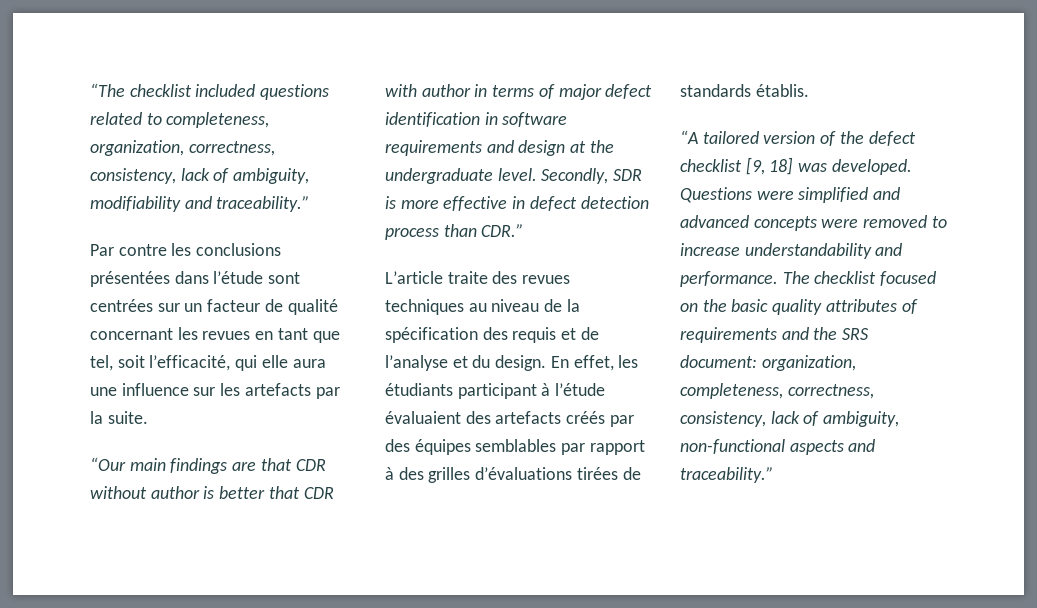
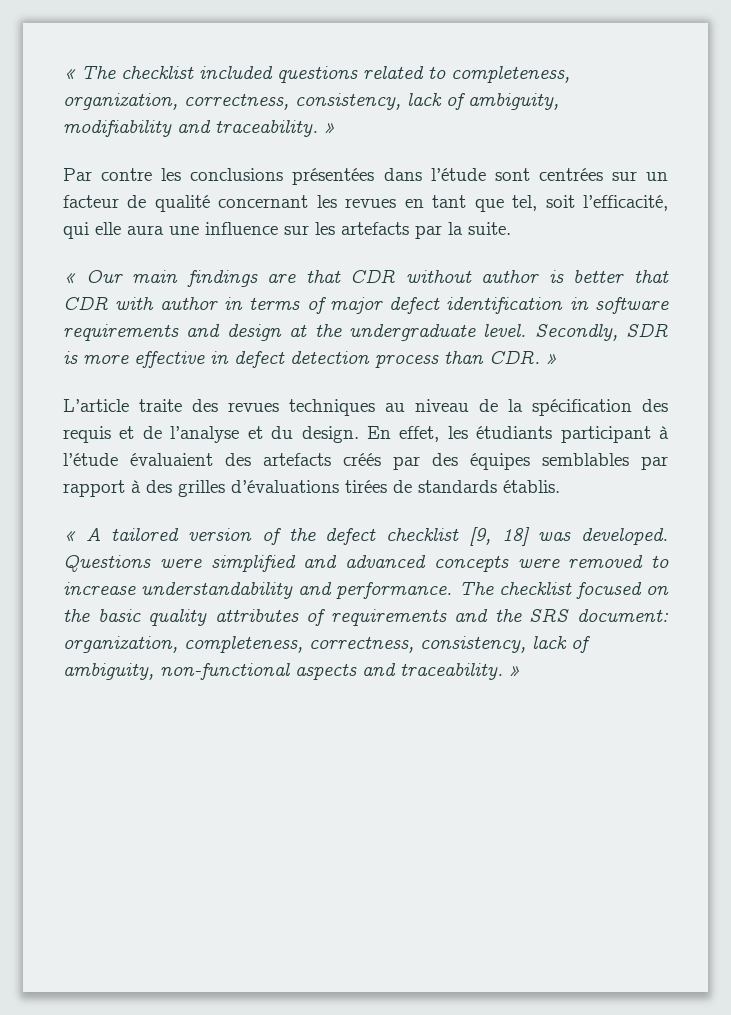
- “The checklist included questions related to completeness, organization, correctness, consistency, lack of ambiguity, modifiability and traceability.”
+ « The checklist included questions related to completeness, organization, correctness, consistency, lack of ambiguity, modifiability and traceability. »
- “Our main findings are that CDR without author is better that CDR with author in terms of major defect identification in software requirements and design at the undergraduate level.
+ « Our main findings are that CDR without author is better that CDR with author in terms of major defect identification in software requirements and design at the undergraduate level.
- Secondly, SDR is more effective in defect detection process than CDR.”
+ Secondly, SDR is more effective in defect detection process than CDR. »
- “A tailored version of the defect checklist [9, 18] was developed.
+ « A tailored version of the defect checklist [9, 18] was developed.
- The checklist focused on the basic quality attributes of requirements and the SRS document: organization, completeness, correctness, consistency, lack of ambiguity, non-functional aspects and traceability.”
+ The checklist focused on the basic quality attributes of requirements and the SRS document: organization, completeness, correctness, consistency, lack of ambiguity, non-functional aspects and traceability. »

